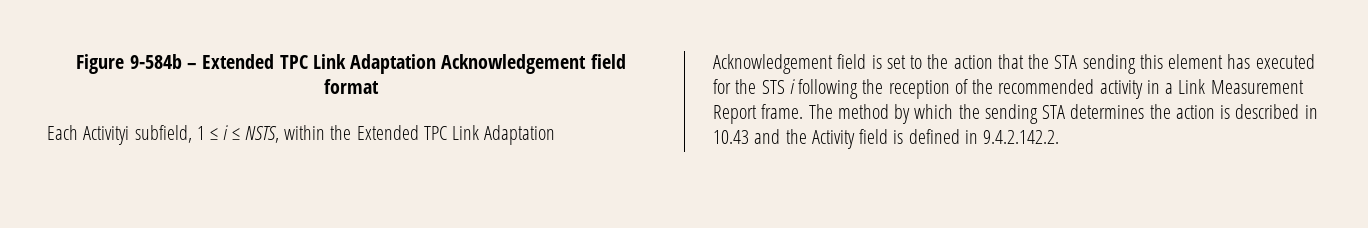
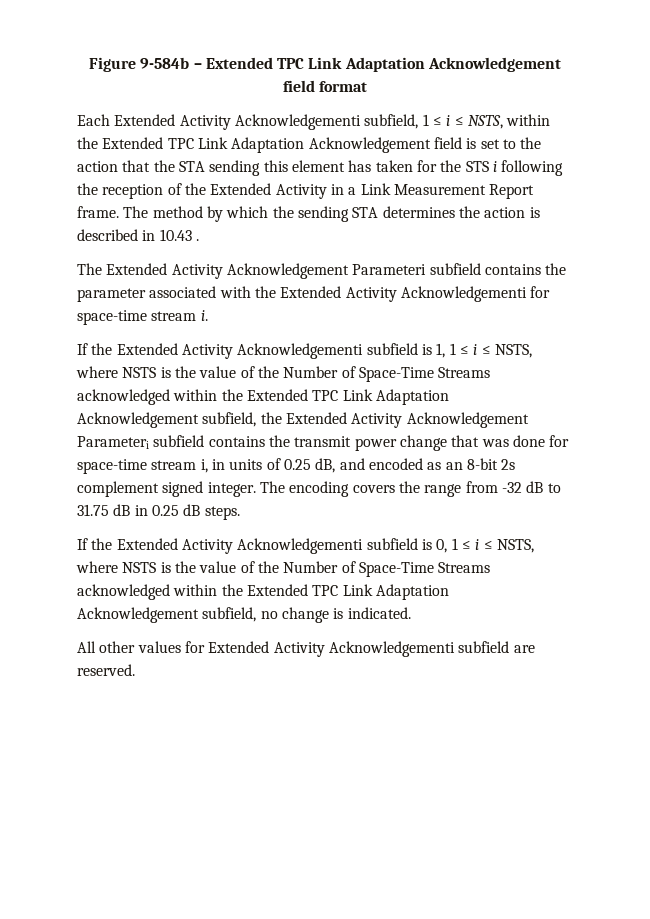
- Each Activityi subfield, 1 ≤ i ≤ NSTS, within the Extended TPC Link Adaptation Acknowledgement field is set to the action that the STA sending this element has executed for the STS i following the reception of the recommended activity in a Link Measurement Report frame.
+ Each Extended Activity Acknowledgementi subfield, 1 ≤ i ≤ NSTS, within the Extended TPC Link Adaptation Acknowledgement field is set to the action that the STA sending this element has taken for the STS i following the reception of the Extended Activity in a Link Measurement Report frame.
- The method by which the sending STA determines the action is described in 10.43 and the Activity field is defined in 9.4.2.142.2.
+ The method by which the sending STA determines the action is described in 10.43 .
+ The Extended Activity Acknowledgement Parameteri subfield contains the parameter associated with the Extended Activity Acknowledgementi for space-time stream i.
+ If the Extended Activity Acknowledgementi subfield is 1, 1 ≤ i ≤ NSTS, where NSTS is the value of the Number of Space-Time Streams acknowledged within the Extended TPC Link Adaptation Acknowledgement subfield, the Extended Activity Acknowledgement Parameteri subfield contains the transmit power change that was done for space-time stream i, in units of 0.25 dB, and encoded as an 8-bit 2s complement signed integer. The encoding covers the range from -32 dB to 31.75 dB in 0.25 dB steps.
+ If the Extended Activity Acknowledgementi subfield is 0, 1 ≤ i ≤ NSTS, where NSTS is the value of the Number of Space-Time Streams acknowledged within the Extended TPC Link Adaptation Acknowledgement subfield, no change is indicated.
+ All other values for Extended Activity Acknowledgementi subfield are reserved.

